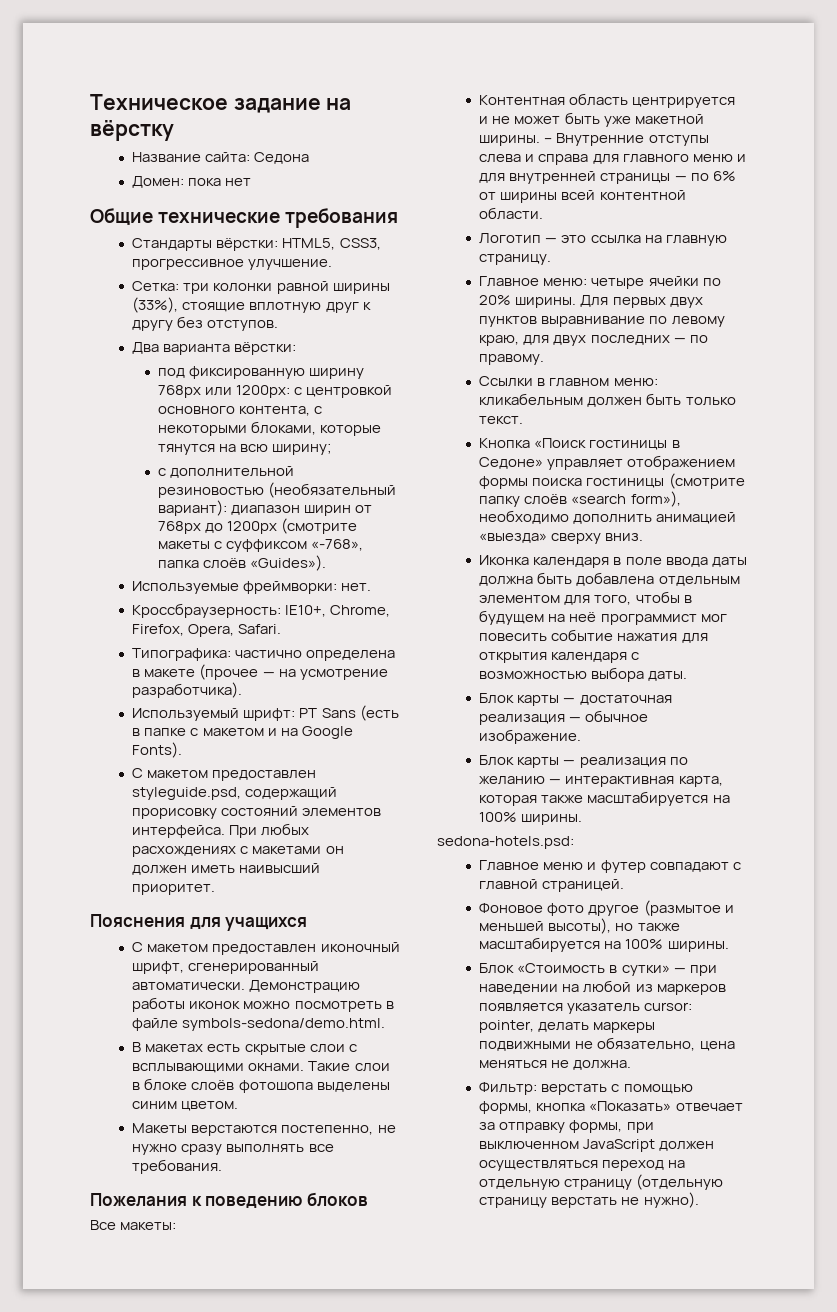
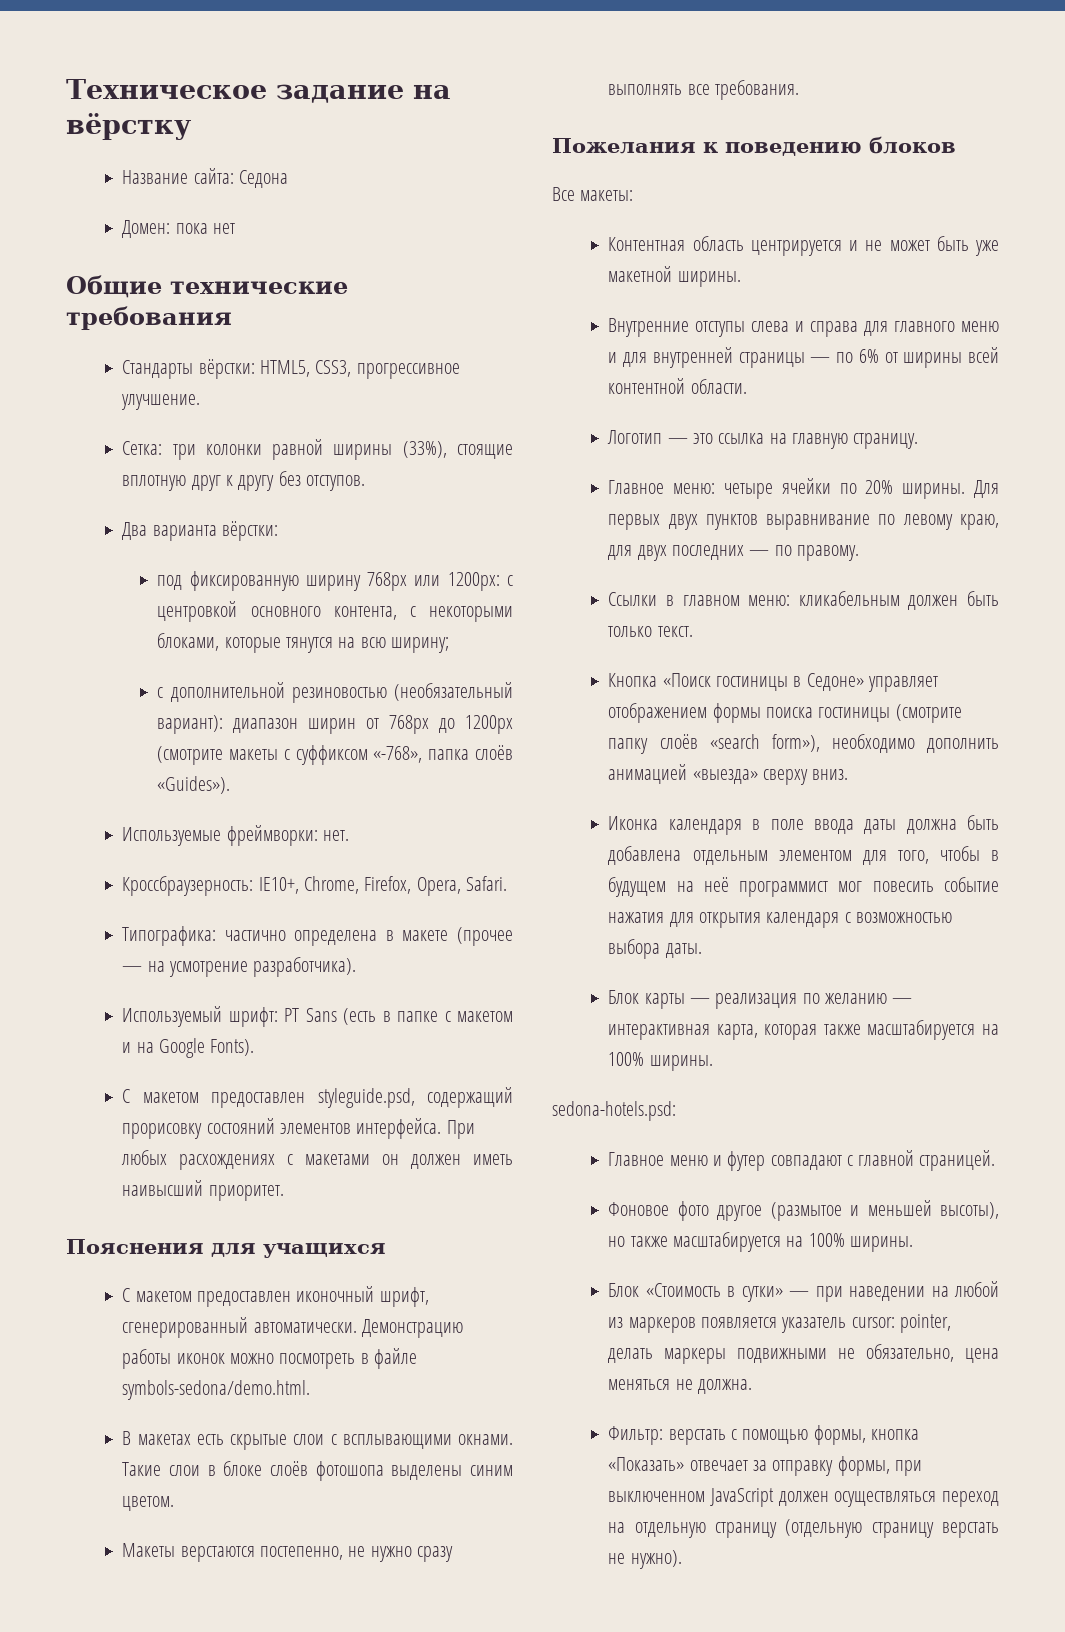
- Контентная область центрируется и не может быть уже макетной ширины. – Внутренние отступы слева и справа для главного меню и для внутренней страницы — по 6% от ширины всей контентной области.
+ Контентная область центрируется и не может быть уже макетной ширины.
+ Внутренние отступы слева и справа для главного меню и для внутренней страницы — по 6% от ширины всей контентной области.
- Блок карты — достаточная реализация — обычное изображение.

